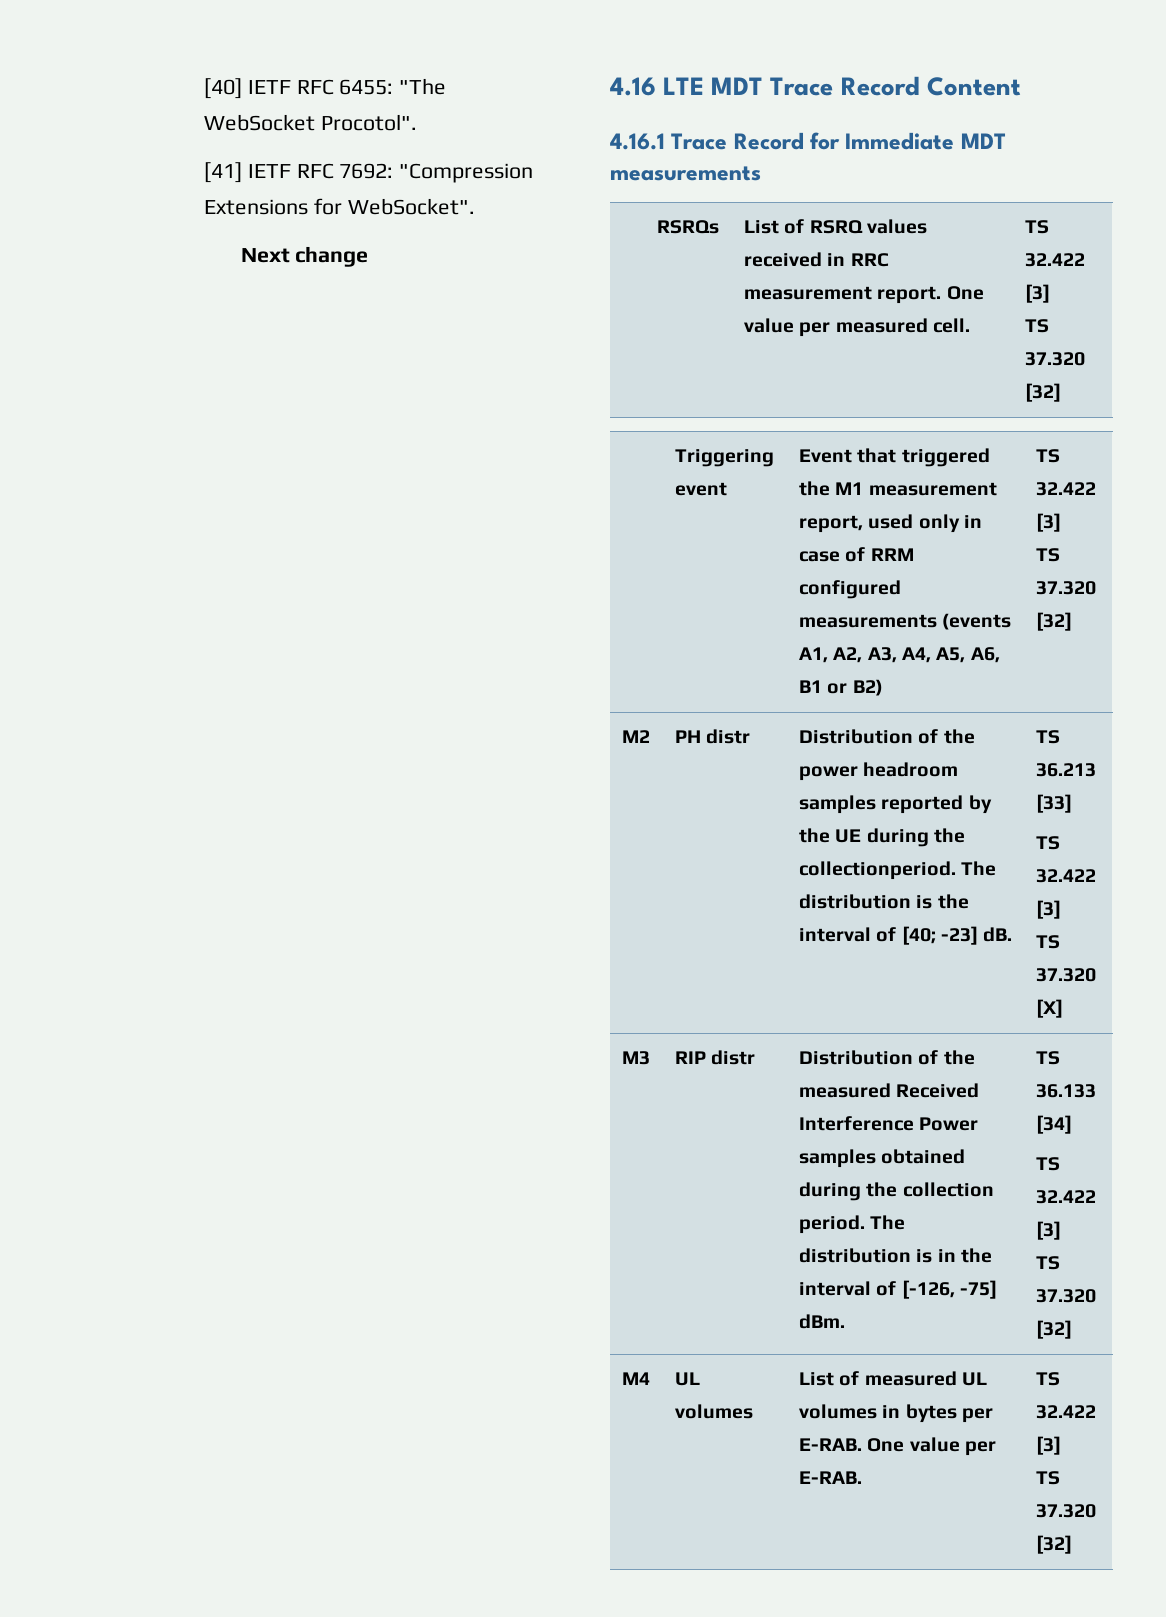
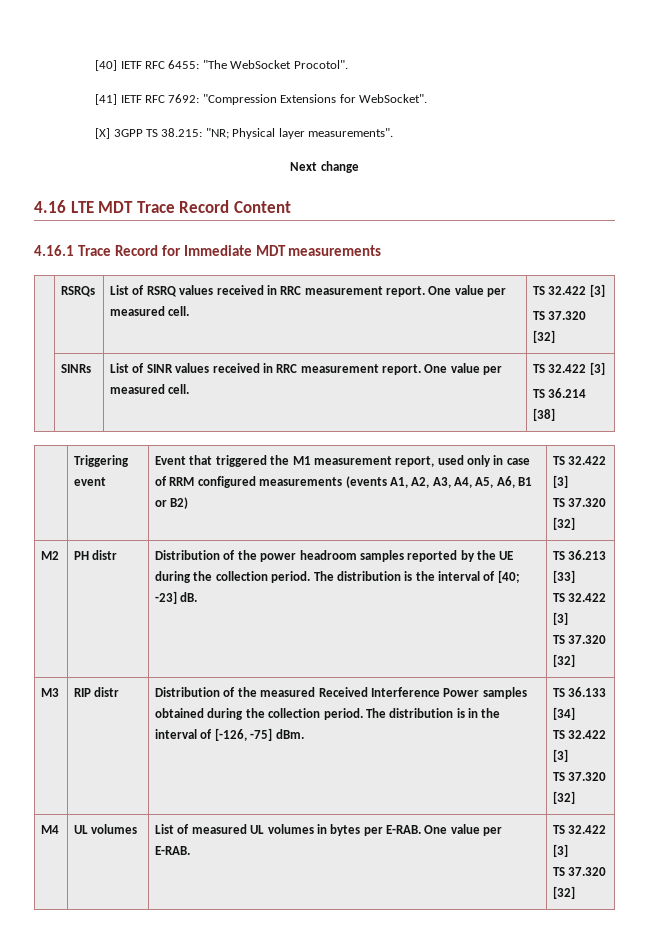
+ [X] 3GPP TS 38.215: "NR; Physical layer measurements".
+ | SINRs | List of SINR values received in RRC measurement report. One value per measured cell. | TS 32.422 [3]
+ TS 36.214 [38]
- M2 | PH distr | Distribution of the power headroom samples reported by the UE during the collectionperiod. The distribution is the interval of [40; -23] dB. | TS 36.213 [33]
+ M2 | PH distr | Distribution of the power headroom samples reported by the UE during the collection period. The distribution is the interval of [40; -23] dB. | TS 36.213 [33]
  TS 32.422 [3]
- TS 37.320 [X]
+ TS 37.320 [32]

